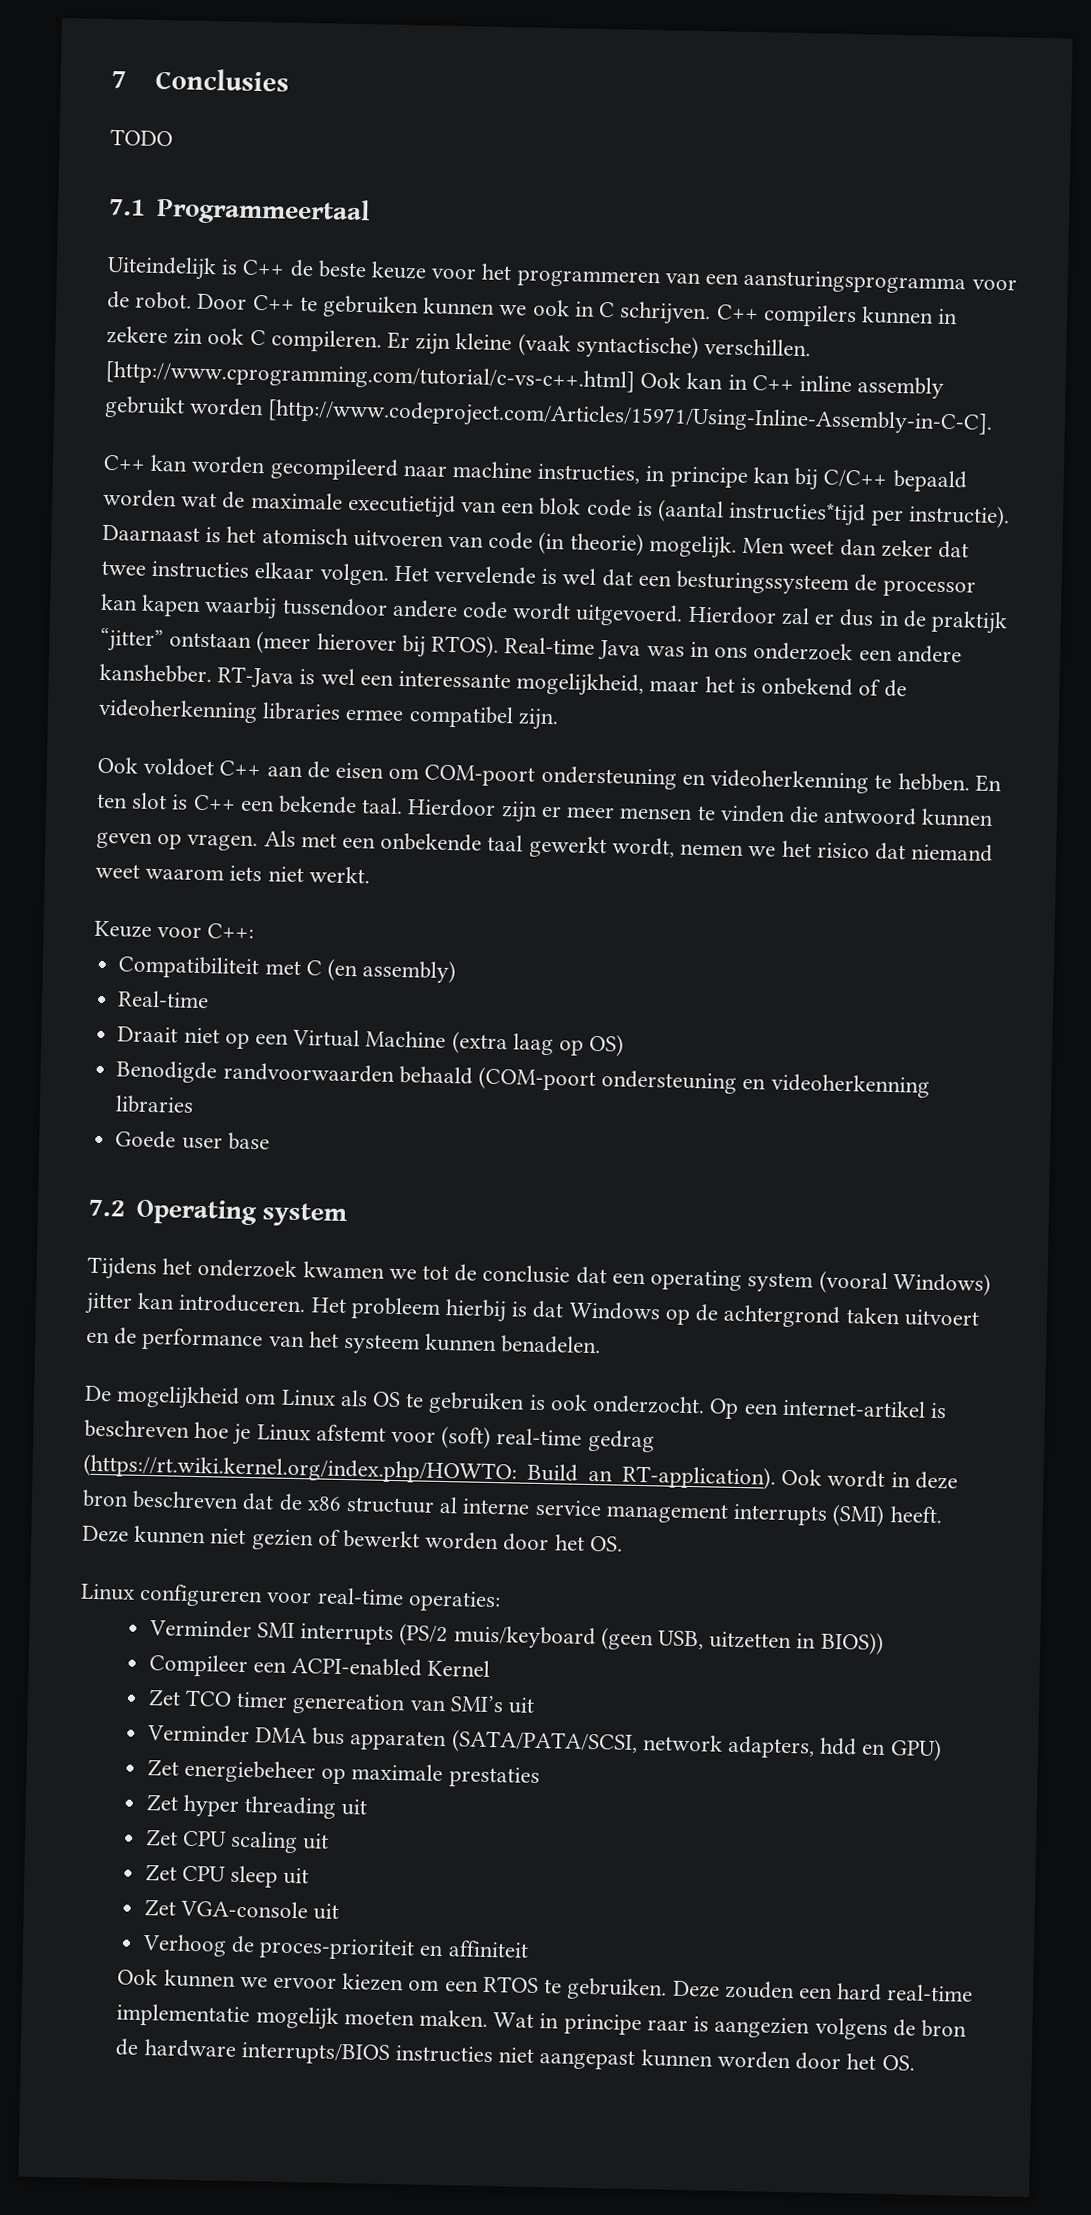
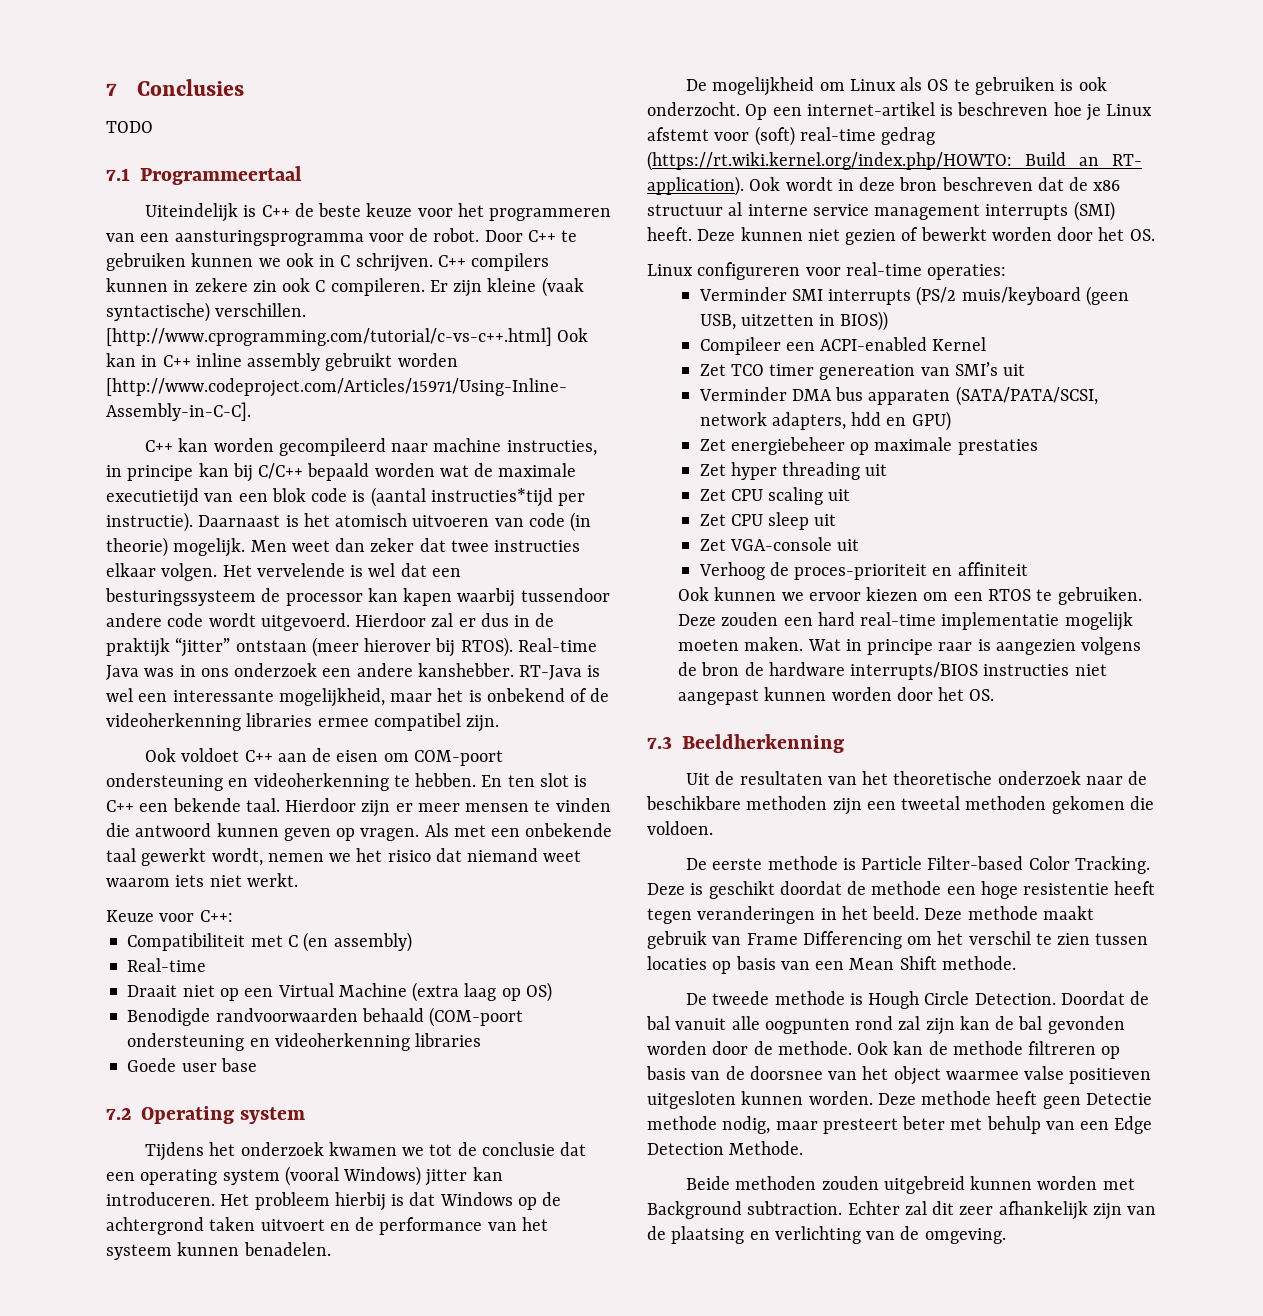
+ 7.3 Beeldherkenning
+ Uit de resultaten van het theoretische onderzoek naar de beschikbare methoden zijn een tweetal methoden gekomen die voldoen.
+ De eerste methode is Particle Filter-based Color Tracking. Deze is geschikt doordat de methode een hoge resistentie heeft tegen veranderingen in het beeld. Deze methode maakt gebruik van Frame Differencing om het verschil te zien tussen locaties op basis van een Mean Shift methode.
+ De tweede methode is Hough Circle Detection. Doordat de bal vanuit alle oogpunten rond zal zijn kan de bal gevonden worden door de methode. Ook kan de methode filtreren op basis van de doorsnee van het object waarmee valse positieven uitgesloten kunnen worden. Deze methode heeft geen Detectie methode nodig, maar presteert beter met behulp van een Edge Detection Methode.
+ Beide methoden zouden uitgebreid kunnen worden met Background subtraction. Echter zal dit zeer afhankelijk zijn van de plaatsing en verlichting van de omgeving.

